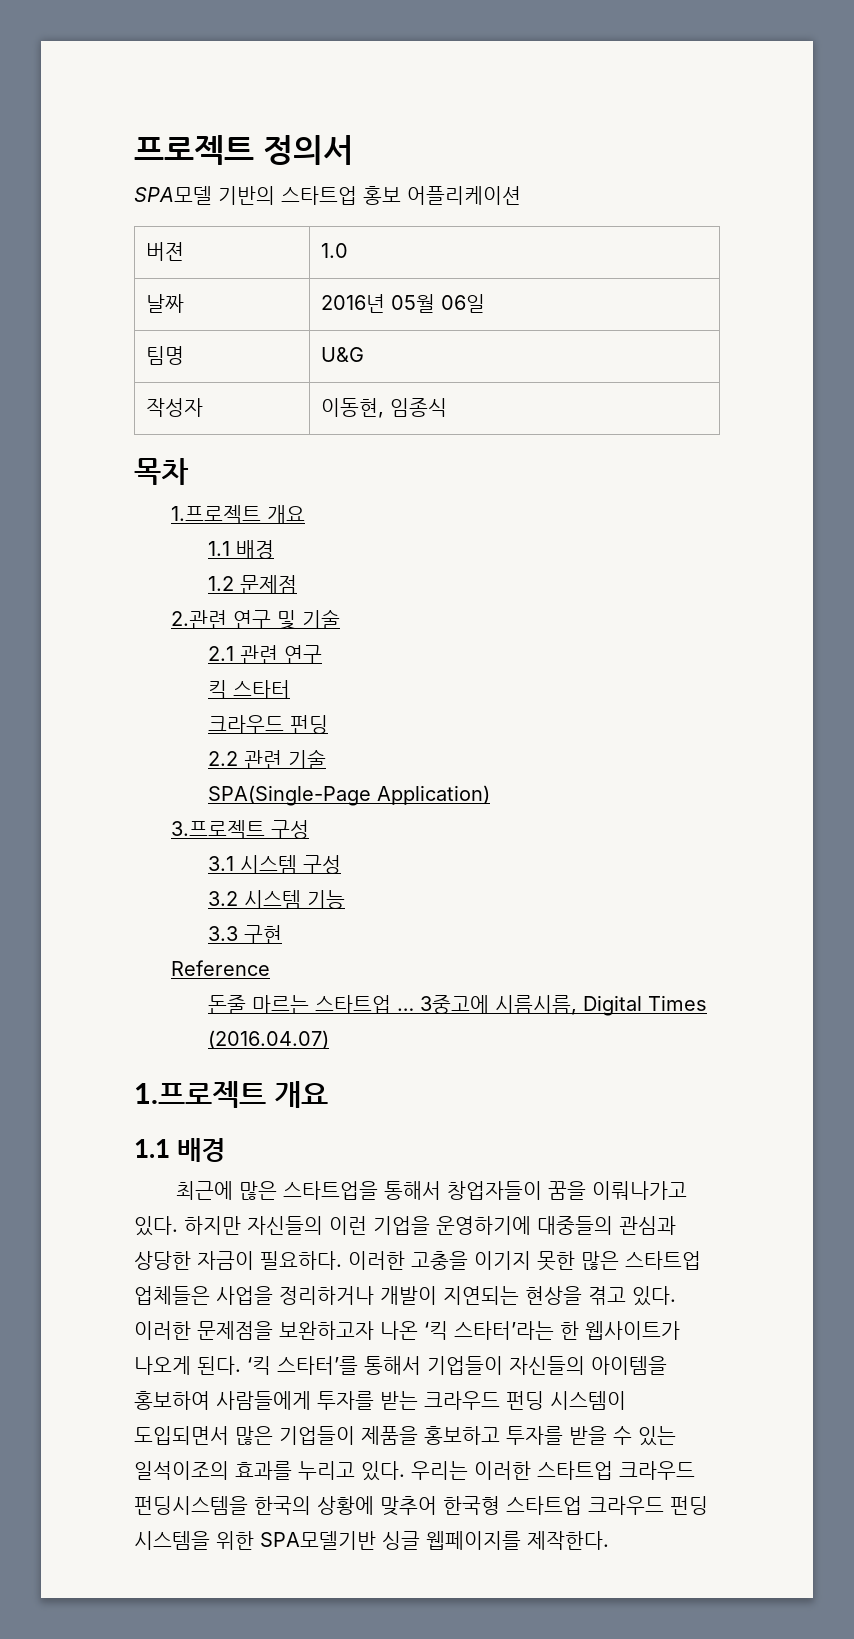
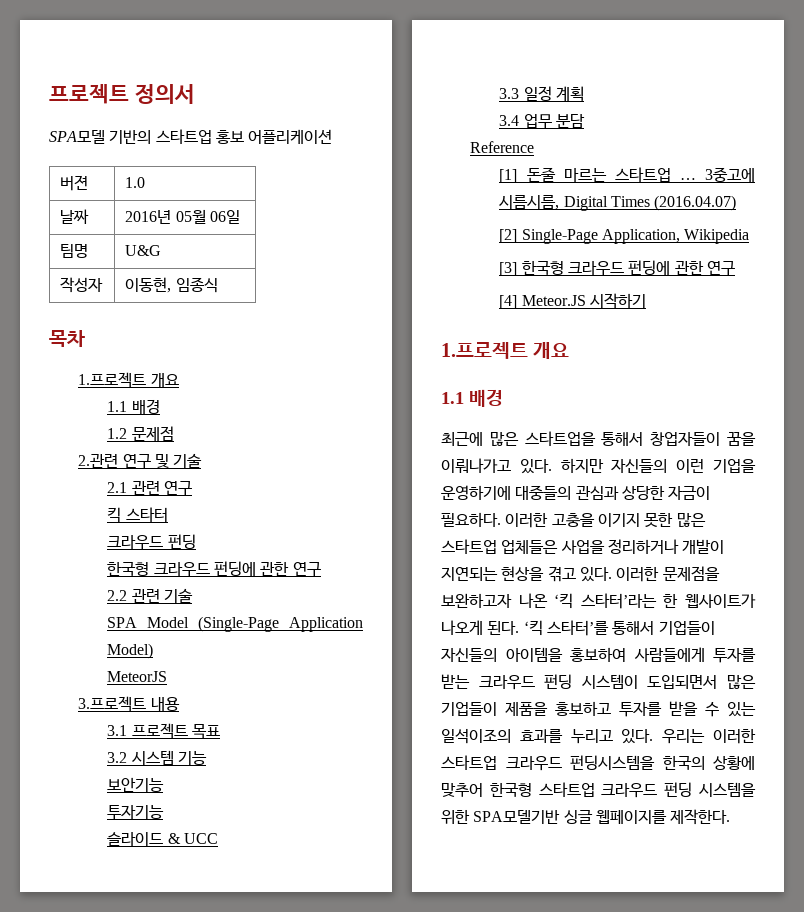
  킥 스타터
  크라우드 펀딩
+ 한국형 크라우드 펀딩에 관한 연구
  2.2 관련 기술
- SPA(Single-Page Application)
+ SPA Model (Single-Page Application Model)
+ MeteorJS
- 3.프로젝트 구성
+ 3.프로젝트 내용
- 3.1 시스템 구성
+ 3.1 프로젝트 목표
- 3.3 구현
+ 보안기능
+ 투자기능
+ 슬라이드 & UCC
+ 3.3 일정 계획
+ 3.4 업무 분담
- 돈줄 마르는 스타트업 …
+ [1] 돈줄 마르는 스타트업 …
+ [2] Single-Page Application, Wikipedia
+ [3] 한국형 크라우드 펀딩에 관한 연구
+ [4] Meteor.JS 시작하기

